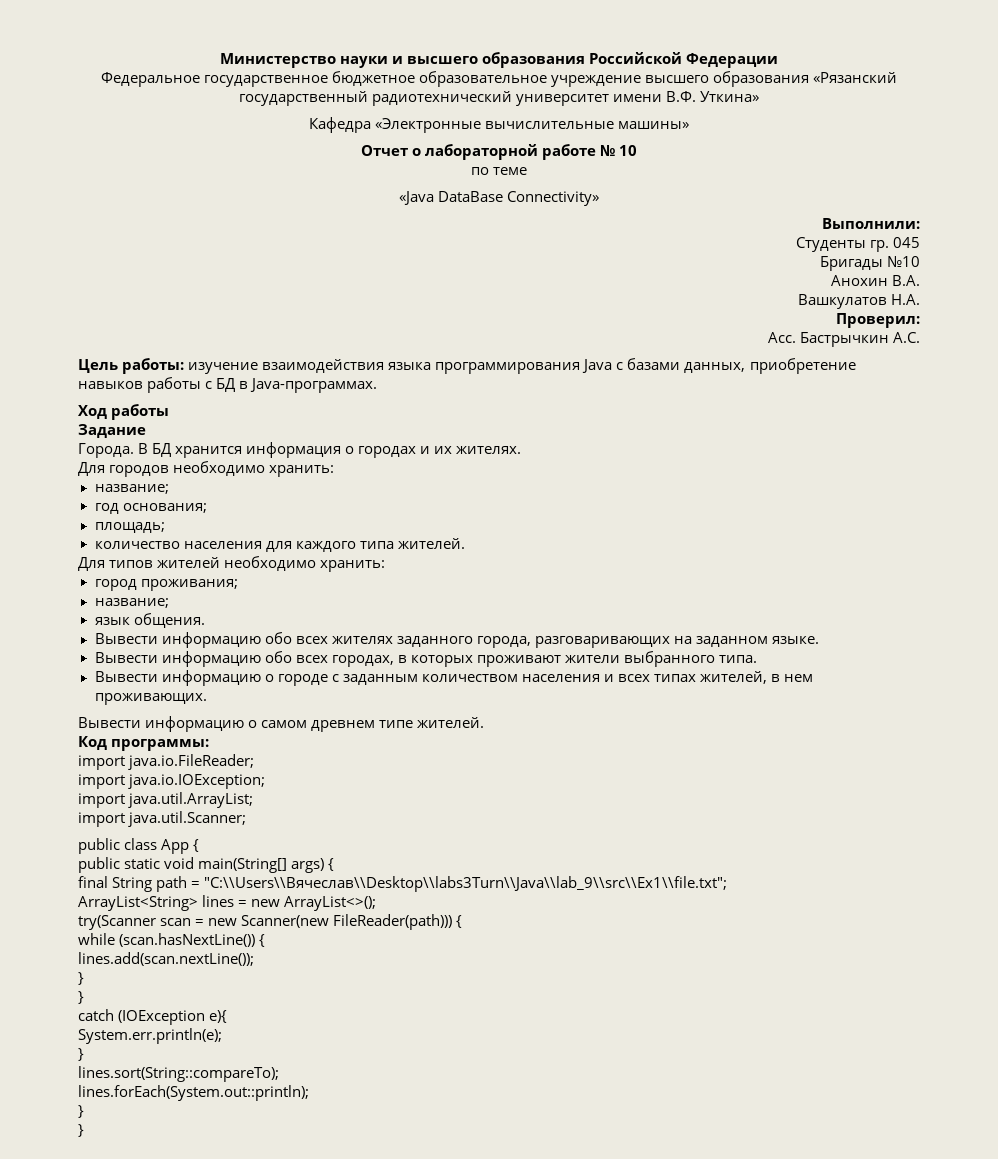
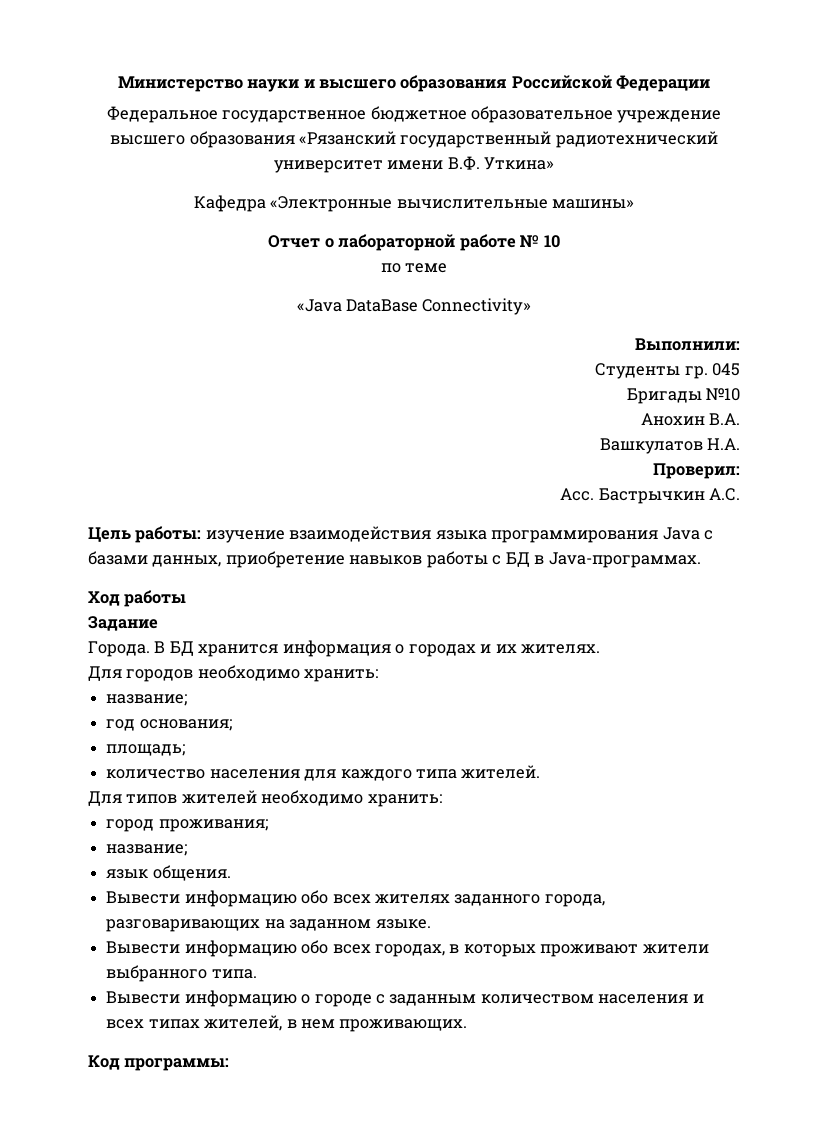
- Вывести информацию о самом древнем типе жителей.
  Код программы:
- import java.io.FileReader;
- import java.io.IOException;
- import java.util.ArrayList;
- import java.util.Scanner;
- public class App {
- public static void main(String[] args) {
- final String path = "C:\\Users\\Вячеслав\\Desktop\\labs3Turn\\Java\\lab_9\\src\\Ex1\\file.txt";
- ArrayList<String> lines = new ArrayList<>();
- try(Scanner scan = new Scanner(new FileReader(path))) {
- while (scan.hasNextLine()) {
- lines.add(scan.nextLine());
- }
- }
- catch (IOException e){
- System.err.println(e);
- }
- lines.sort(String::compareTo);
- lines.forEach(System.out::println);
- }
- }

